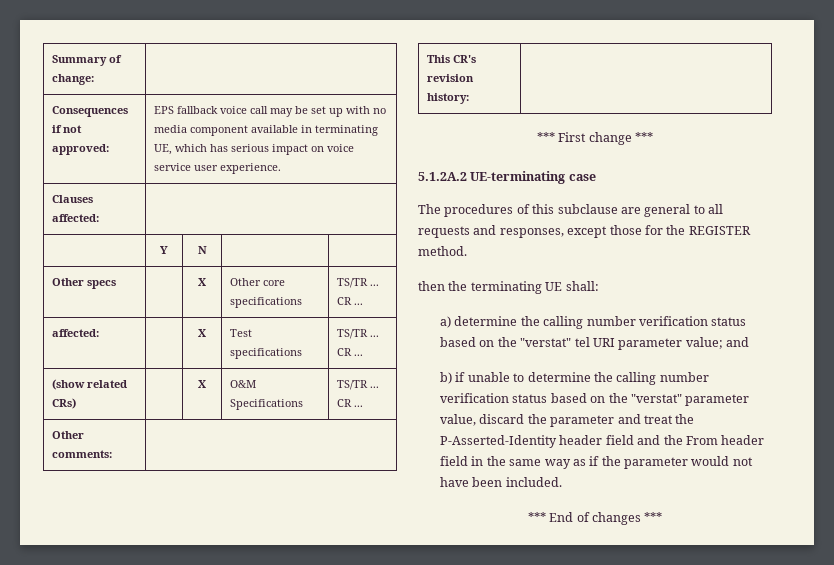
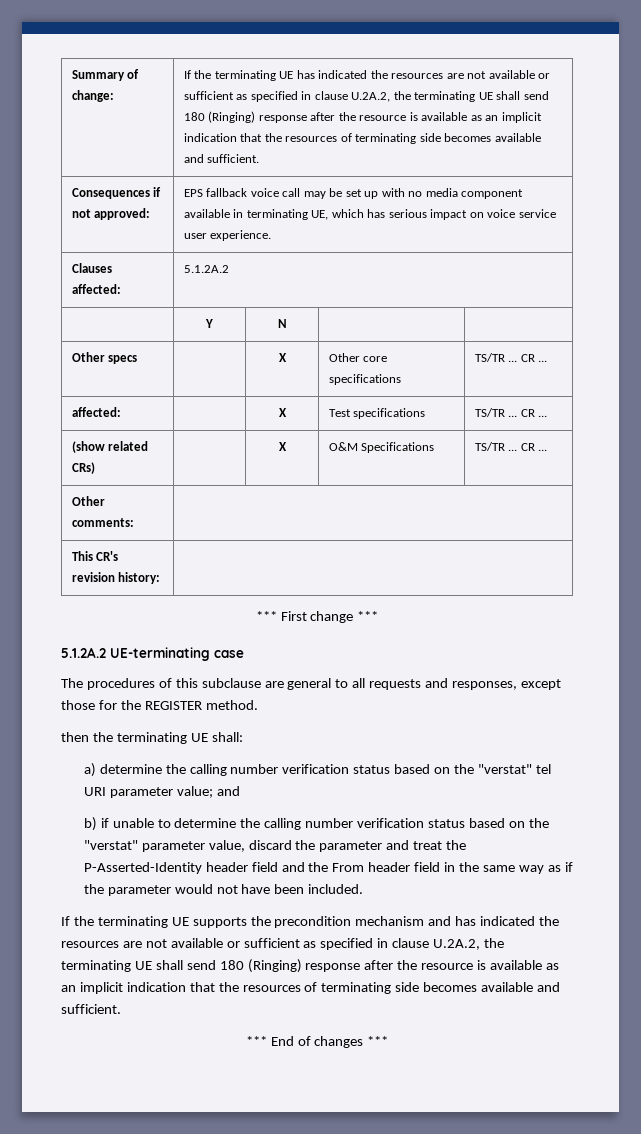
+ If the terminating UE has indicated the resources are not available or sufficient as specified in clause U.2A.2, the terminating UE shall send 180 (Ringing) response after the resource is available as an implicit indication that the resources of terminating side becomes available and sufficient.
- Clauses affected: |
+ Clauses affected: | 5.1.2A.2
+ If the terminating UE supports the precondition mechanism and has indicated the resources are not available or sufficient as specified in clause U.2A.2, the terminating UE shall send 180 (Ringing) response after the resource is available as an implicit indication that the resources of terminating side becomes available and sufficient.

